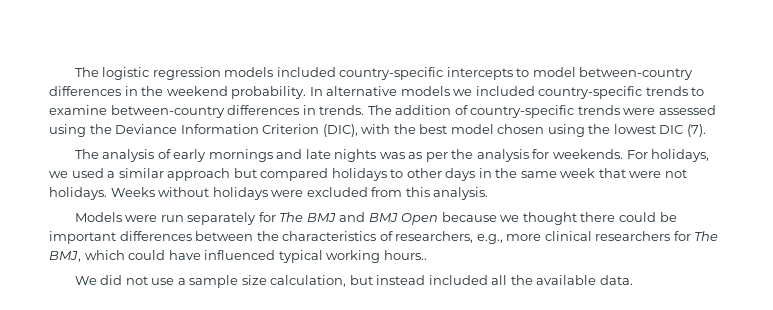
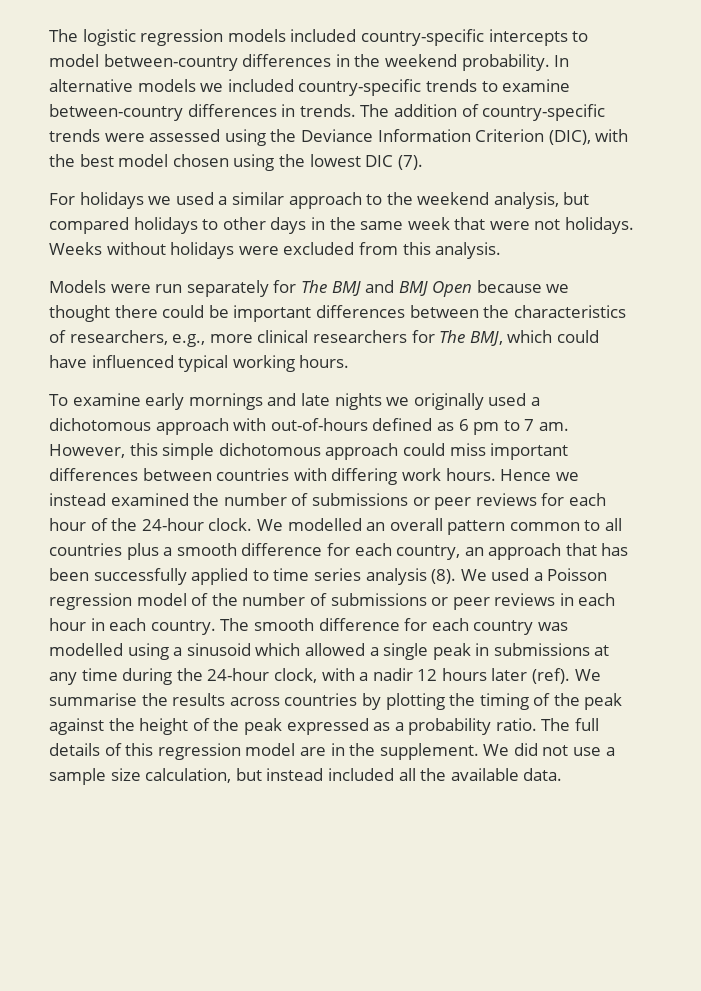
- The analysis of early mornings and late nights was as per the analysis for weekends. For holidays, we used a similar approach but compared holidays to other days in the same week that were not holidays.
+ For holidays we used a similar approach to the weekend analysis, but compared holidays to other days in the same week that were not holidays.
- Models were run separately for The BMJ and BMJ Open because we thought there could be important differences between the characteristics of researchers, e.g., more clinical researchers for The BMJ, which could have influenced typical working hours..
- We did not use a sample size calculation, but instead included all the available data.
+ Models were run separately for The BMJ and BMJ Open because we thought there could be important differences between the characteristics of researchers, e.g., more clinical researchers for The BMJ, which could have influenced typical working hours.
+ To examine early mornings and late nights we originally used a dichotomous approach with out-of-hours defined as 6 pm to 7 am. However, this simple dichotomous approach could miss important differences between countries with differing work hours. Hence we instead examined the number of submissions or peer reviews for each hour of the 24-hour clock. We modelled an overall pattern common to all countries plus a smooth difference for each country, an approach that has been successfully applied to time series analysis (8). We used a Poisson regression model of the number of submissions or peer reviews in each hour in each country. The smooth difference for each country was modelled using a sinusoid which allowed a single peak in submissions at any time during the 24-hour clock, with a nadir 12 hours later (ref). We summarise the results across countries by plotting the timing of the peak against the height of the peak expressed as a probability ratio. The full details of this regression model are in the supplement. We did not use a sample size calculation, but instead included all the available data.

